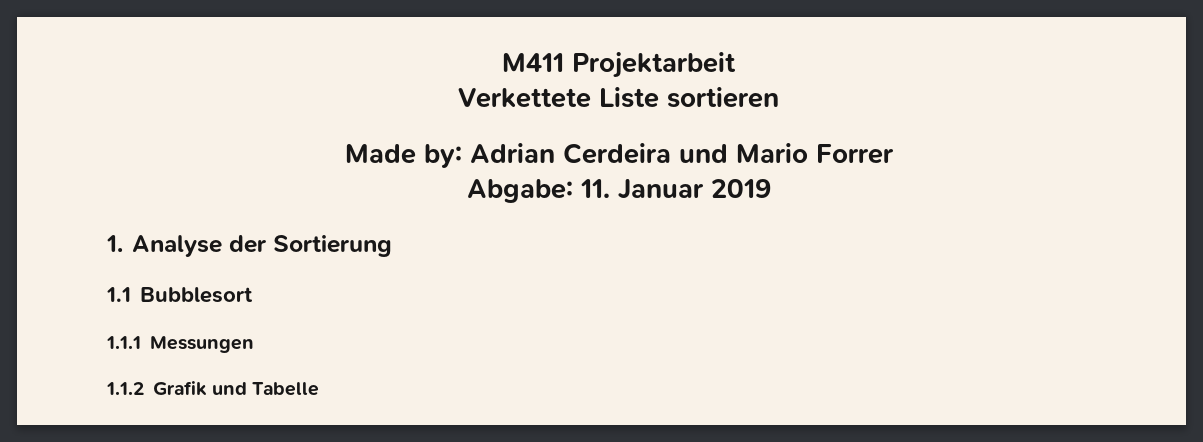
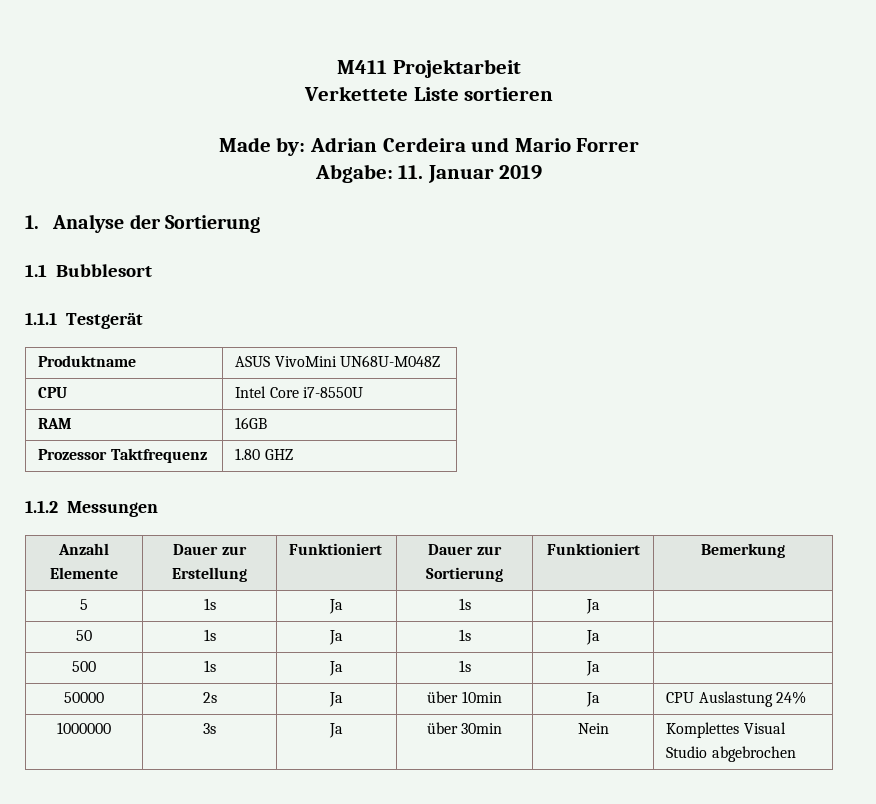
- 1.1.1 Messungen
- 1.1.2 Grafik und Tabelle
+ 1.1.1 Testgerät
+ Produktname | ASUS VivoMini UN68U-M048Z
+ CPU | Intel Core i7-8550U
+ RAM | 16GB
+ Prozessor Taktfrequenz | 1.80 GHZ
+ 1.1.2 Messungen
+ Anzahl Elemente | Dauer zur Erstellung | Funktioniert | Dauer zur Sortierung | Funktioniert | Bemerkung
+ 5 | 1s | Ja | 1s | Ja |
+ 50 | 1s | Ja | 1s | Ja |
+ 500 | 1s | Ja | 1s | Ja |
+ 50000 | 2s | Ja | über 10min | Ja | CPU Auslastung 24%
+ 1000000 | 3s | Ja | über 30min | Nein | Komplettes Visual Studio abgebrochen

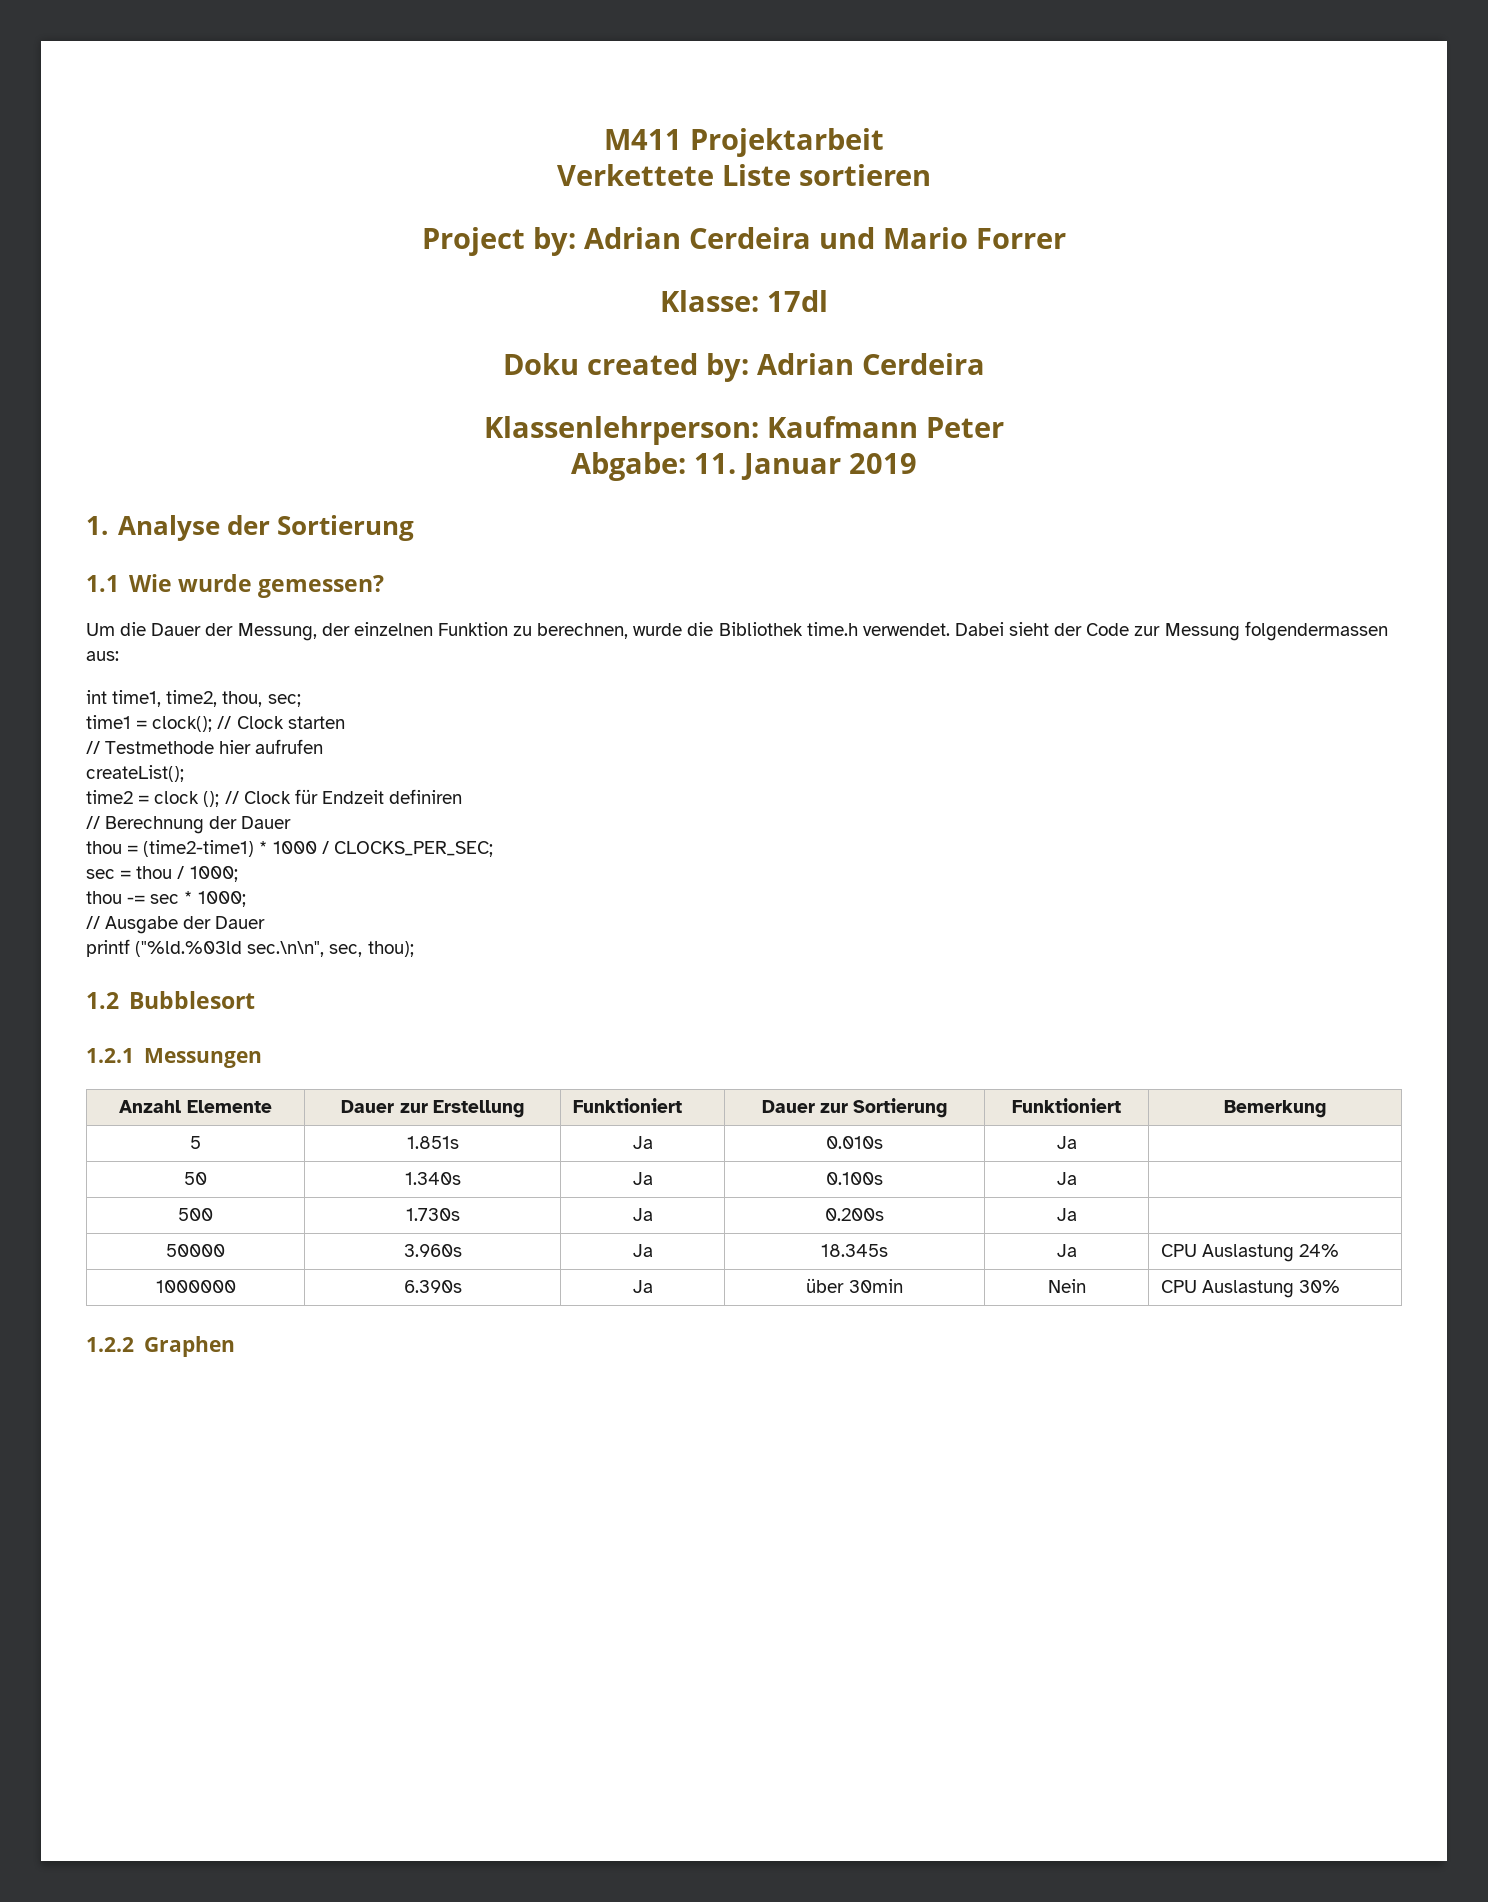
- Made by: Adrian Cerdeira und Mario Forrer
+ Project by: Adrian Cerdeira und Mario Forrer
+ Klasse: 17dl
+ Doku created by: Adrian Cerdeira
+ Klassenlehrperson: Kaufmann Peter
- 1.1 Bubblesort
- 1.1.1 Testgerät
- Produktname | ASUS VivoMini UN68U-M048Z
- CPU | Intel Core i7-8550U
- RAM | 16GB
- Prozessor Taktfrequenz | 1.80 GHZ
- 1.1.2 Messungen
+ 1.1 Wie wurde gemessen?
+ Um die Dauer der Messung, der einzelnen Funktion zu berechnen, wurde die Bibliothek time.h verwendet. Dabei sieht der Code zur Messung folgendermassen aus:
+ int time1, time2, thou, sec;
+ time1 = clock(); // Clock starten
+ // Testmethode hier aufrufen
+ createList();
+ time2 = clock (); // Clock für Endzeit definiren
+ // Berechnung der Dauer
+ thou = (time2-time1) * 1000 / CLOCKS_PER_SEC;
+ sec = thou / 1000;
+ thou -= sec * 1000;
+ // Ausgabe der Dauer
+ printf ("%ld.%03ld sec.\n\n", sec, thou);
+ 1.2 Bubblesort
+ 1.2.1 Messungen
- 5 | 1s | Ja | 1s | Ja |
+ 5 | 1.851s | Ja | 0.010s | Ja |
- 50 | 1s | Ja | 1s | Ja |
+ 50 | 1.340s | Ja | 0.100s | Ja |
- 500 | 1s | Ja | 1s | Ja |
+ 500 | 1.730s | Ja | 0.200s | Ja |
- 50000 | 2s | Ja | über 10min | Ja | CPU Auslastung 24%
+ 50000 | 3.960s | Ja | 18.345s | Ja | CPU Auslastung 24%
- 1000000 | 3s | Ja | über 30min | Nein | Komplettes Visual Studio abgebrochen
+ 1000000 | 6.390s | Ja | über 30min | Nein | CPU Auslastung 30%
+ 1.2.2 Graphen

